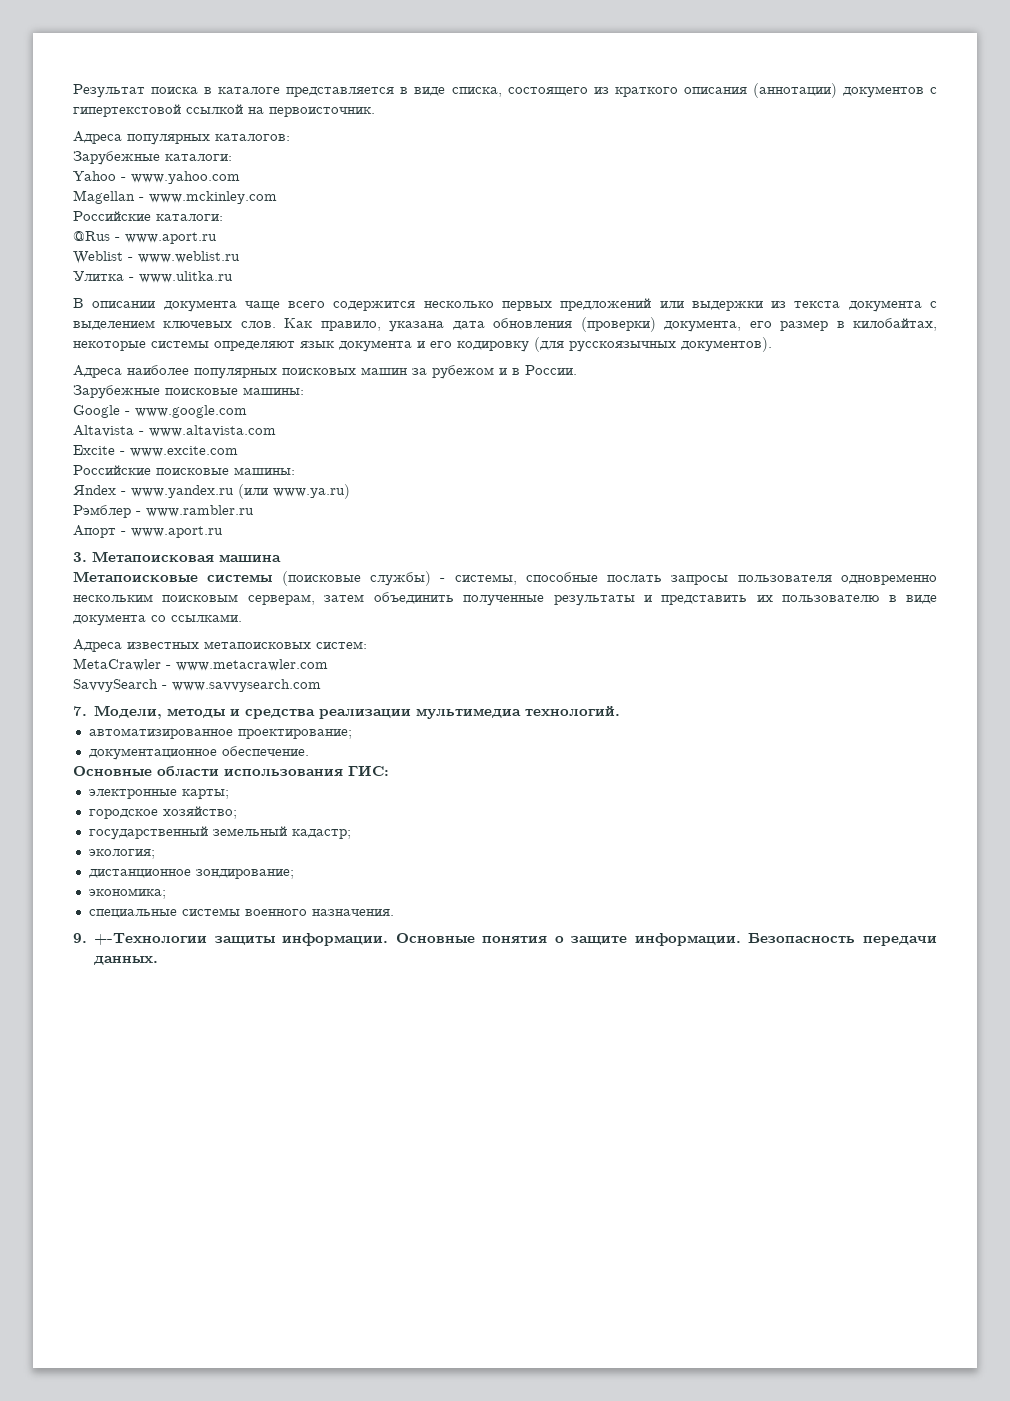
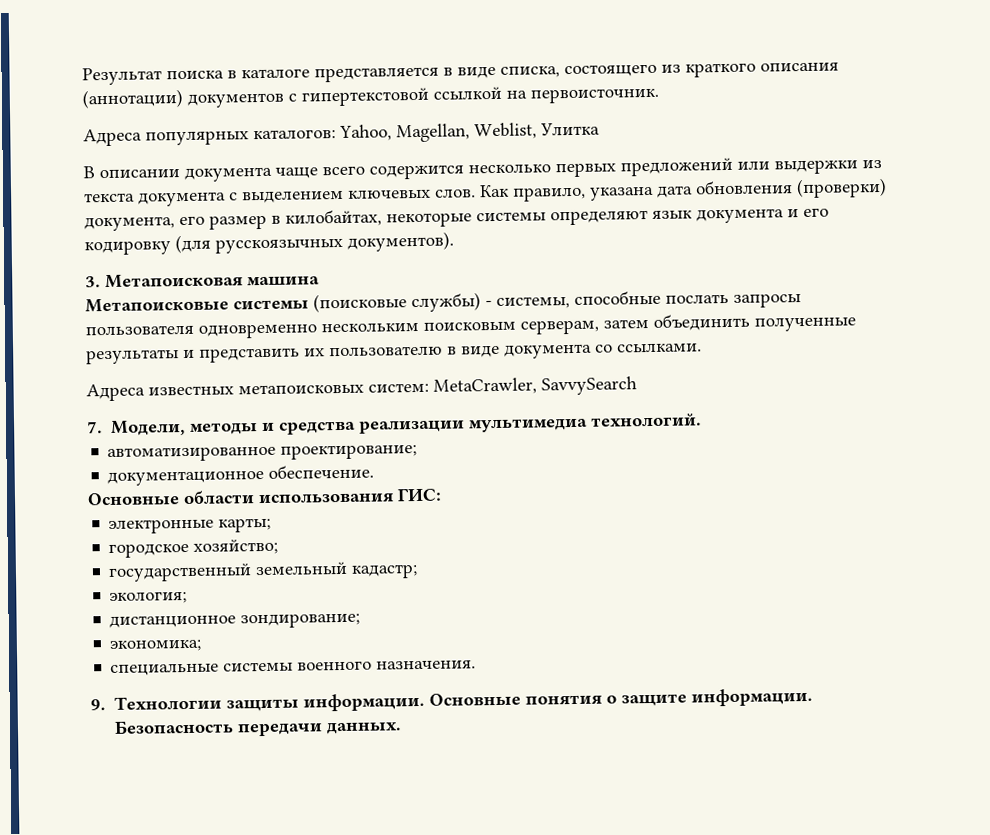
- Адреса популярных каталогов:
- Зарубежные каталоги:
- Yahoo - www.yahoo.com
- Magellan - www.mckinley.com
- Российские каталоги:
- @Rus - www.aport.ru
- Weblist - www.weblist.ru
- Улитка - www.ulitka.ru
+ Адреса популярных каталогов: Yahoo, Magellan, Weblist, Улитка
- Адреса наиболее популярных поисковых машин за рубежом и в России.
- Зарубежные поисковые машины:
- Google - www.google.com
- Altavista - www.altavista.com
- Excite - www.excite.com
- Российские поисковые машины:
- Яndex - www.yandex.ru (или www.ya.ru)
- Рэмблер - www.rambler.ru
- Апорт - www.aport.ru
- Адреса известных метапоисковых систем:
- MetaCrawler - www.metacrawler.com
- SavvySearch - www.savvysearch.com
+ Адреса известных метапоисковых систем: MetaCrawler, SavvySearch
- 9. +-Технологии защиты информации.
+ 9. Технологии защиты информации.

